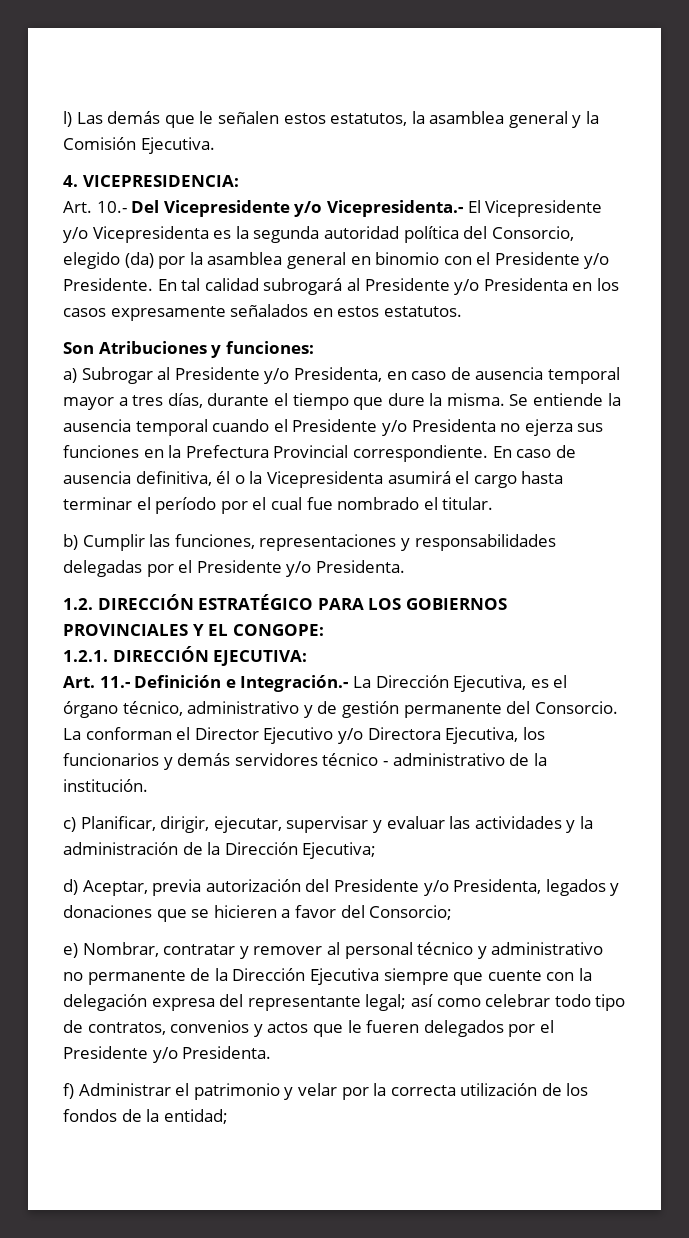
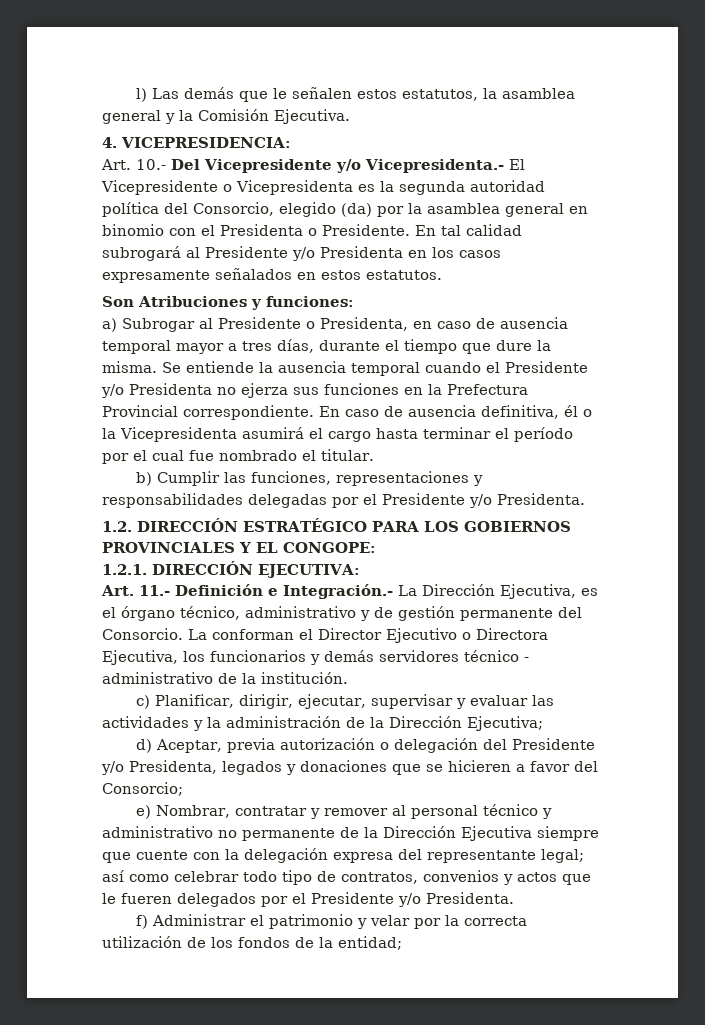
- Art. 10.- Del Vicepresidente y/o Vicepresidenta.- El Vicepresidente y/o Vicepresidenta es la segunda autoridad política del Consorcio, elegido (da) por la asamblea general en binomio con el Presidente y/o Presidente.
+ Art. 10.- Del Vicepresidente y/o Vicepresidenta.- El Vicepresidente o Vicepresidenta es la segunda autoridad política del Consorcio, elegido (da) por la asamblea general en binomio con el Presidenta o Presidente.
- a) Subrogar al Presidente y/o Presidenta, en caso de ausencia temporal mayor a tres días, durante el tiempo que dure la misma.
+ a) Subrogar al Presidente o Presidenta, en caso de ausencia temporal mayor a tres días, durante el tiempo que dure la misma.
- La conforman el Director Ejecutivo y/o Directora Ejecutiva, los funcionarios y demás servidores técnico - administrativo de la institución.
+ La conforman el Director Ejecutivo o Directora Ejecutiva, los funcionarios y demás servidores técnico - administrativo de la institución.
- d) Aceptar, previa autorización del Presidente y/o Presidenta, legados y donaciones que se hicieren a favor del Consorcio;
+ d) Aceptar, previa autorización o delegación del Presidente y/o Presidenta, legados y donaciones que se hicieren a favor del Consorcio;

